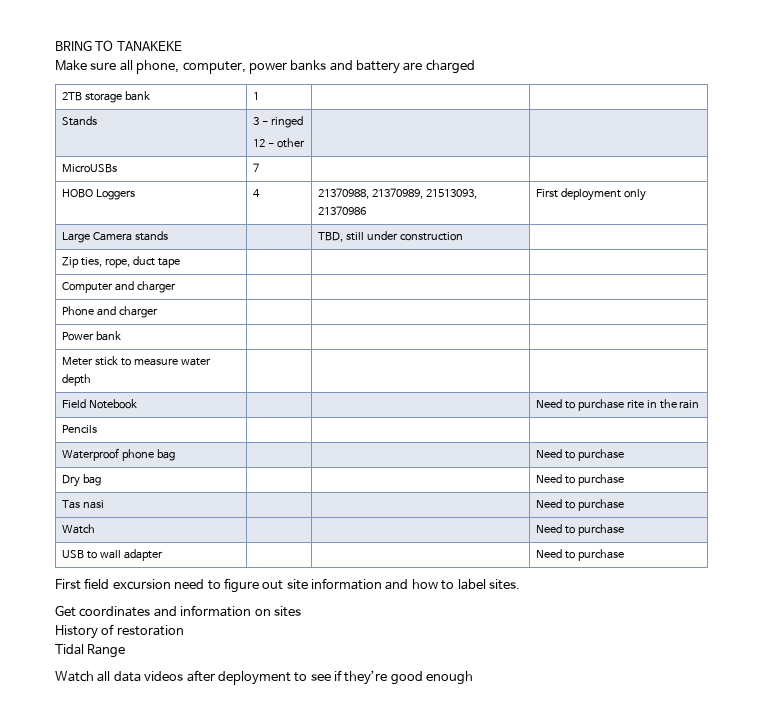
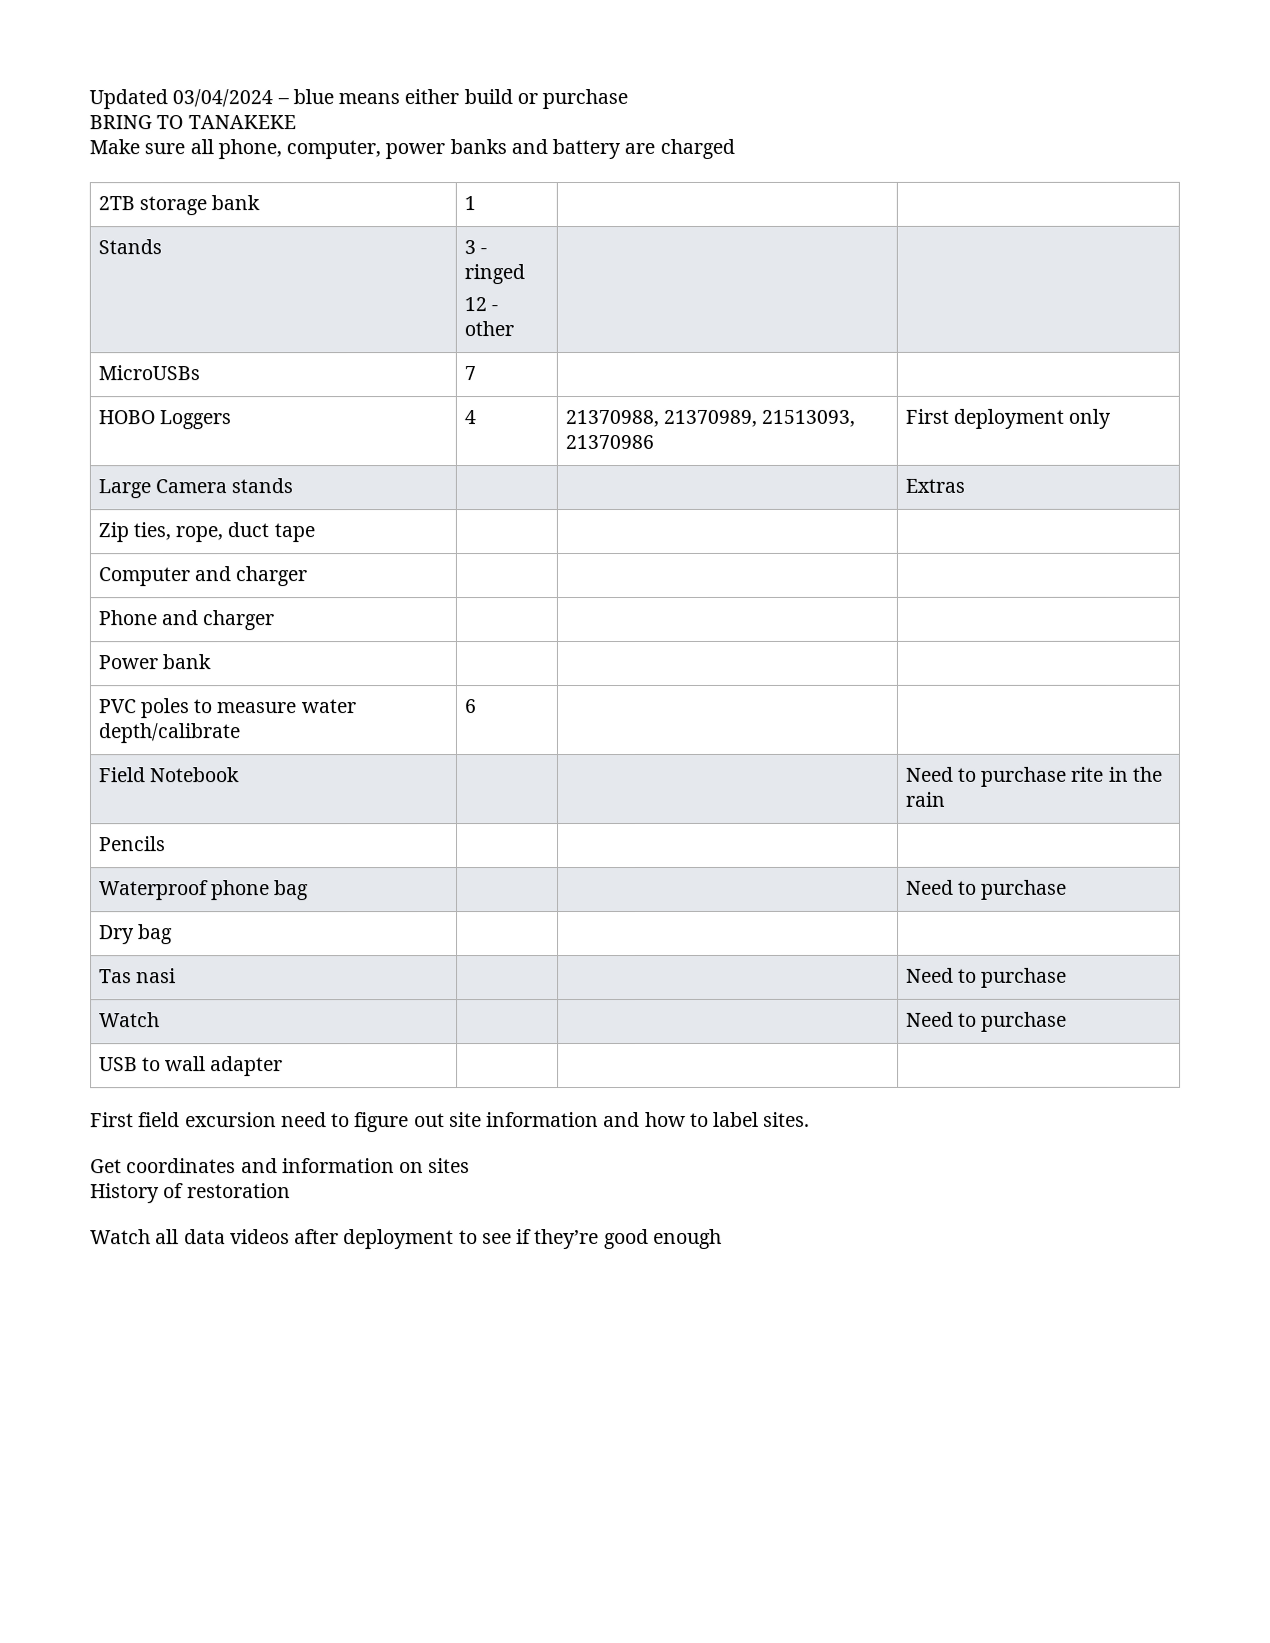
+ Updated 03/04/2024 – blue means either build or purchase
- Large Camera stands | | TBD, still under construction |
+ Large Camera stands | | | Extras
- Meter stick to measure water depth | | |
+ PVC poles to measure water depth/calibrate | 6 | |
- Dry bag | | | Need to purchase
+ Dry bag | | |
- USB to wall adapter | | | Need to purchase
+ USB to wall adapter | | |
- Tidal Range

